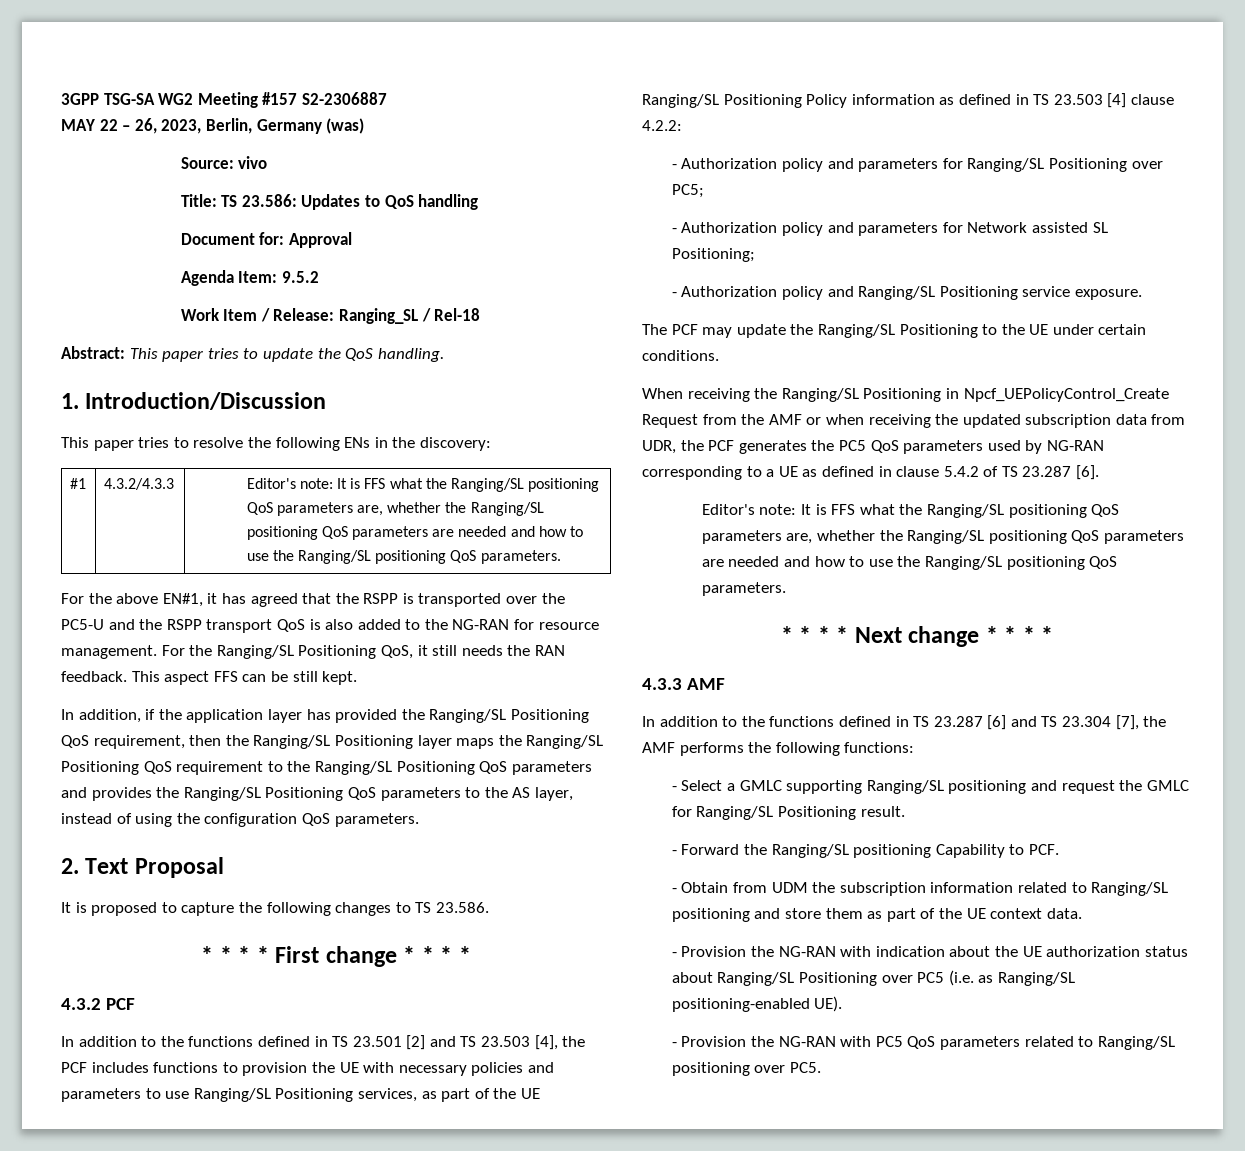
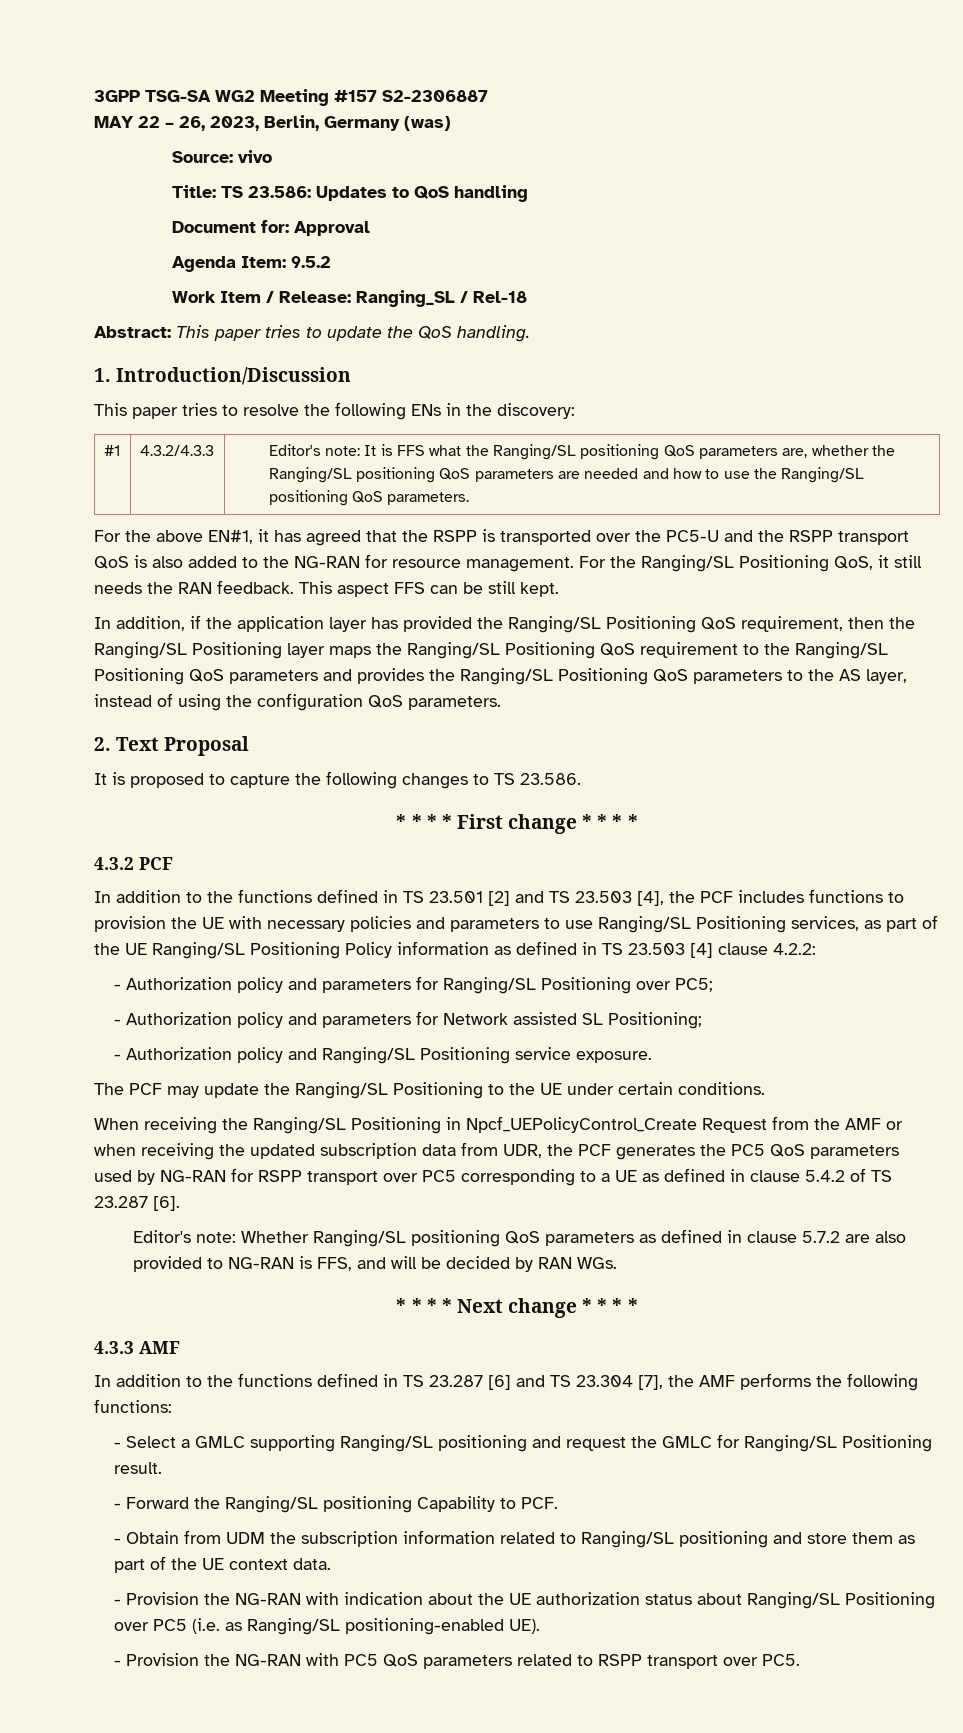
- When receiving the Ranging/SL Positioning in Npcf_UEPolicyControl_Create Request from the AMF or when receiving the updated subscription data from UDR, the PCF generates the PC5 QoS parameters used by NG-RAN corresponding to a UE as defined in clause 5.4.2 of TS 23.287 [6].
- Editor's note: It is FFS what the Ranging/SL positioning QoS parameters are, whether the Ranging/SL positioning QoS parameters are needed and how to use the Ranging/SL positioning QoS parameters.
+ When receiving the Ranging/SL Positioning in Npcf_UEPolicyControl_Create Request from the AMF or when receiving the updated subscription data from UDR, the PCF generates the PC5 QoS parameters used by NG-RAN for RSPP transport over PC5 corresponding to a UE as defined in clause 5.4.2 of TS 23.287 [6].
+ Editor's note: Whether Ranging/SL positioning QoS parameters as defined in clause 5.7.2 are also provided to NG-RAN is FFS, and will be decided by RAN WGs.
- - Provision the NG-RAN with PC5 QoS parameters related to Ranging/SL positioning over PC5.
+ - Provision the NG-RAN with PC5 QoS parameters related to RSPP transport over PC5.

